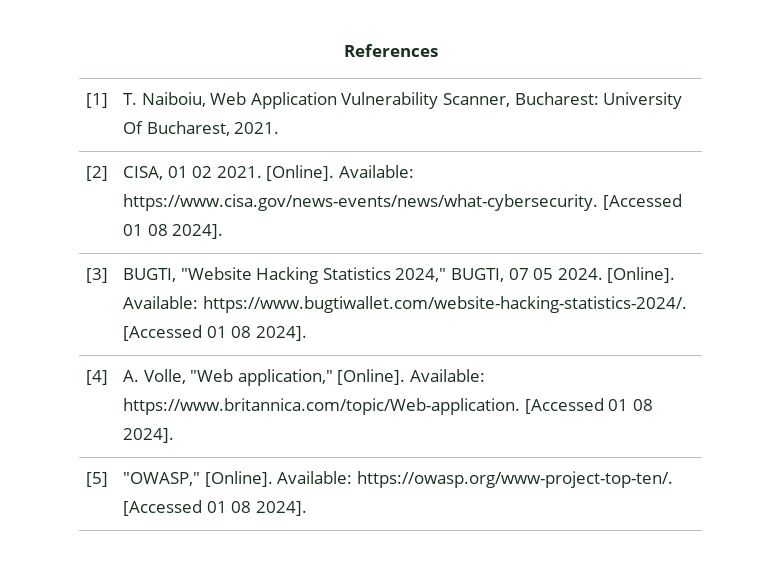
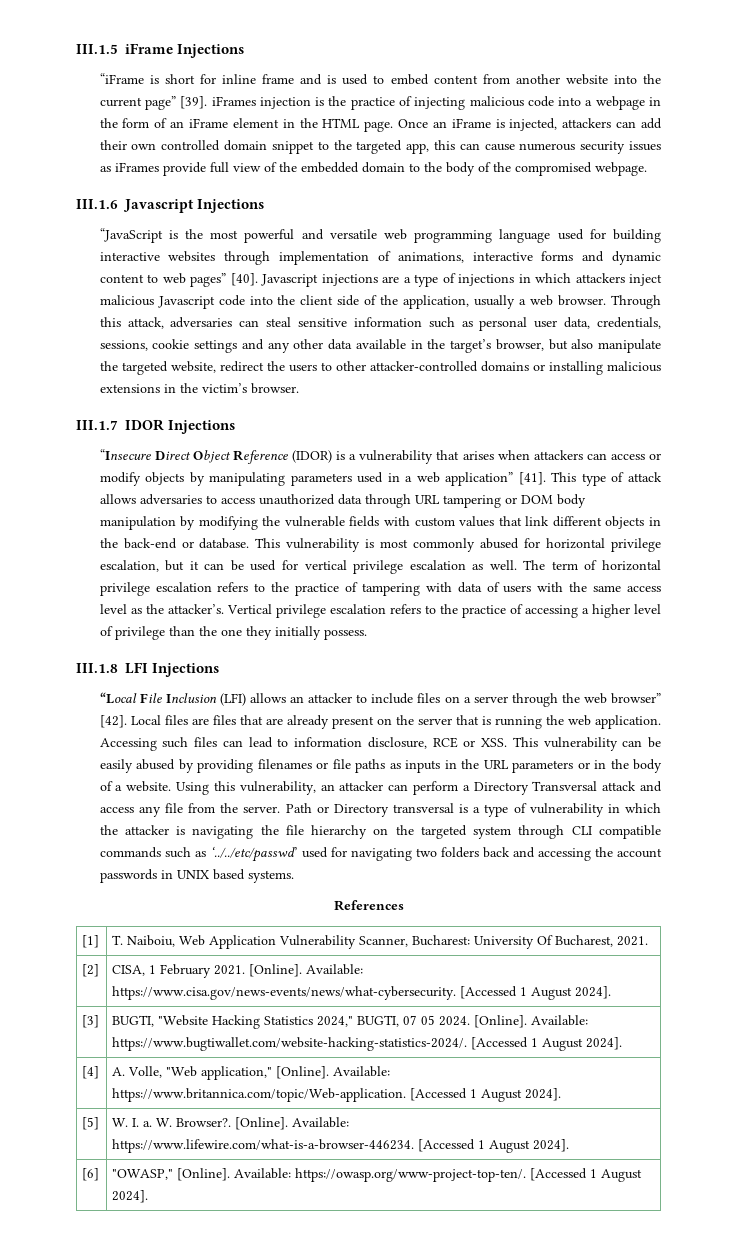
+ III.1.5 iFrame Injections
+ “iFrame is short for inline frame and is used to embed content from another website into the current page” [39]. iFrames injection is the practice of injecting malicious code into a webpage in the form of an iFrame element in the HTML page. Once an iFrame is injected, attackers can add their own controlled domain snippet to the targeted app, this can cause numerous security issues as iFrames provide full view of the embedded domain to the body of the compromised webpage.
+ III.1.6 Javascript Injections
+ “JavaScript is the most powerful and versatile web programming language used for building interactive websites through implementation of animations, interactive forms and dynamic content to web pages” [40]. Javascript injections are a type of injections in which attackers inject malicious Javascript code into the client side of the application, usually a web browser. Through this attack, adversaries can steal sensitive information such as personal user data, credentials, sessions, cookie settings and any other data available in the target’s browser, but also manipulate the targeted website, redirect the users to other attacker-controlled domains or installing malicious extensions in the victim’s browser.
+ III.1.7 IDOR Injections
+ “Insecure Direct Object Reference (IDOR) is a vulnerability that arises when attackers can access or modify objects by manipulating parameters used in a web application” [41]. This type of attack allows adversaries to access unauthorized data through URL tampering or DOM body manipulation by modifying the vulnerable fields with custom values that link different objects in the back-end or database. This vulnerability is most commonly abused for horizontal privilege escalation, but it can be used for vertical privilege escalation as well. The term of horizontal privilege escalation refers to the practice of tampering with data of users with the same access level as the attacker’s. Vertical privilege escalation refers to the practice of accessing a higher level of privilege than the one they initially possess.
+ III.1.8 LFI Injections
+ “Local File Inclusion (LFI) allows an attacker to include files on a server through the web browser” [42]. Local files are files that are already present on the server that is running the web application. Accessing such files can lead to information disclosure, RCE or XSS. This vulnerability can be easily abused by providing filenames or file paths as inputs in the URL parameters or in the body of a website. Using this vulnerability, an attacker can perform a Directory Transversal attack and access any file from the server. Path or Directory transversal is a type of vulnerability in which the attacker is navigating the file hierarchy on the targeted system through CLI compatible commands such as ‘../../etc/passwd’ used for navigating two folders back and accessing the account passwords in UNIX based systems.
- [2] | CISA, 01 02 2021. [Online]. Available: https://www.cisa.gov/news-events/news/what-cybersecurity. [Accessed 01 08 2024].
+ [2] | CISA, 1 February 2021. [Online]. Available: https://www.cisa.gov/news-events/news/what-cybersecurity. [Accessed 1 August 2024].
- [3] | BUGTI, "Website Hacking Statistics 2024," BUGTI, 07 05 2024. [Online]. Available: https://www.bugtiwallet.com/website-hacking-statistics-2024/. [Accessed 01 08 2024].
+ [3] | BUGTI, "Website Hacking Statistics 2024," BUGTI, 07 05 2024. [Online]. Available: https://www.bugtiwallet.com/website-hacking-statistics-2024/. [Accessed 1 August 2024].
- [4] | A. Volle, "Web application," [Online]. Available: https://www.britannica.com/topic/Web-application. [Accessed 01 08 2024].
+ [4] | A. Volle, "Web application," [Online]. Available: https://www.britannica.com/topic/Web-application. [Accessed 1 August 2024].
- [5] | "OWASP," [Online]. Available: https://owasp.org/www-project-top-ten/. [Accessed 01 08 2024].
+ [5] | W. I. a. W. Browser?. [Online]. Available: https://www.lifewire.com/what-is-a-browser-446234. [Accessed 1 August 2024].
+ [6] | "OWASP," [Online]. Available: https://owasp.org/www-project-top-ten/. [Accessed 1 August 2024].

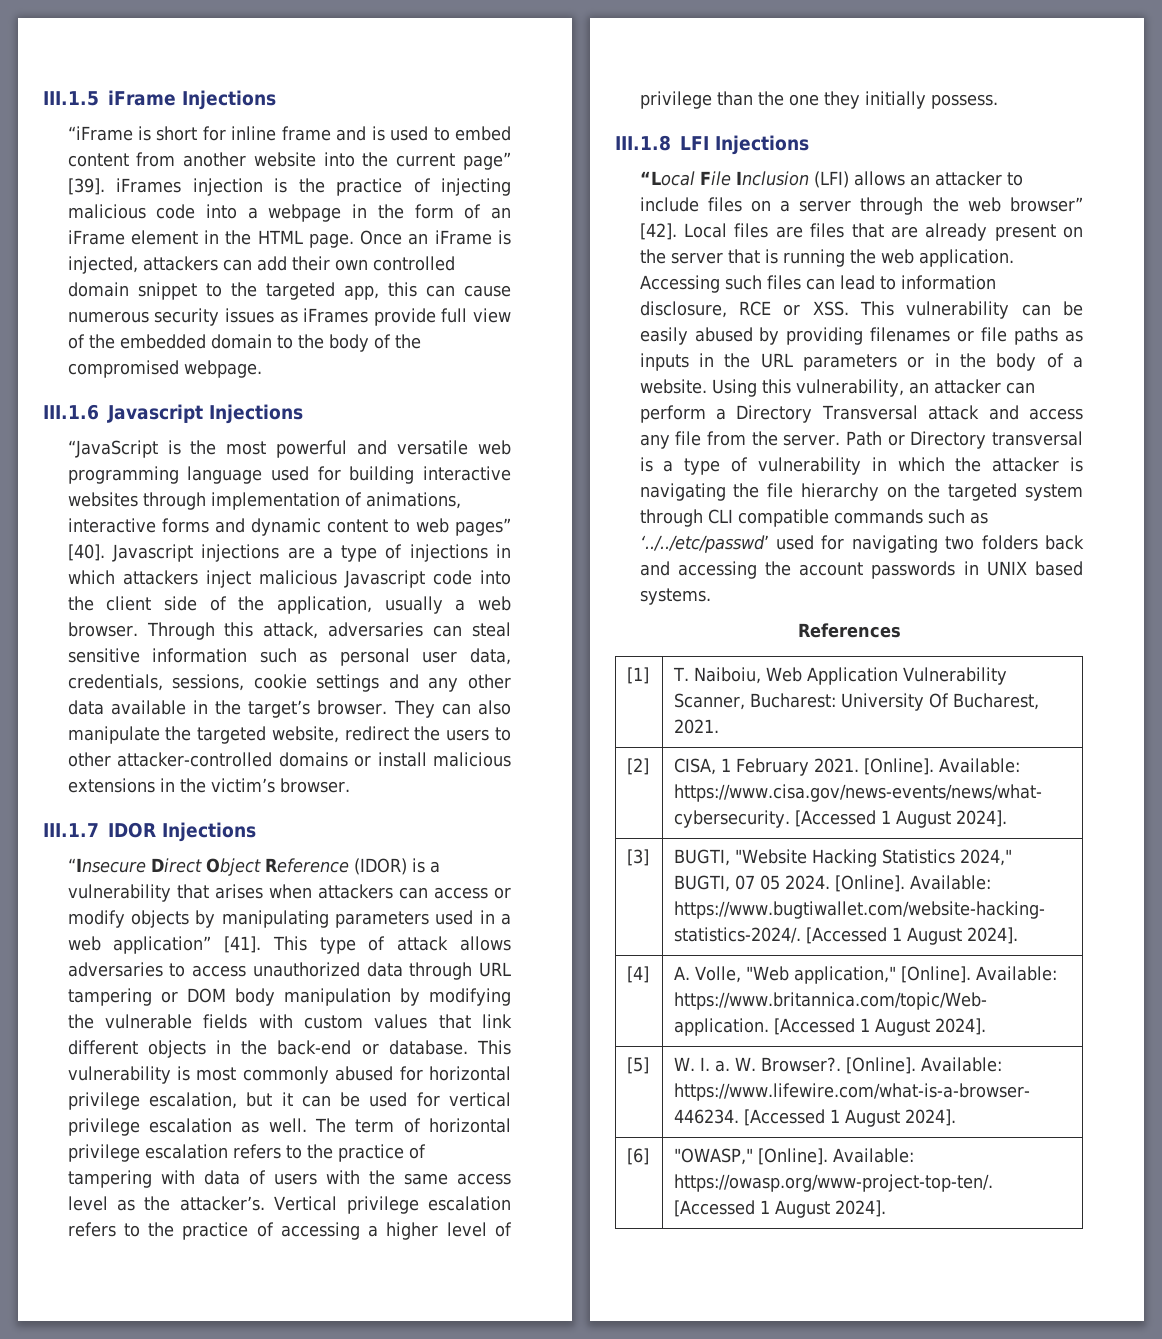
- Through this attack, adversaries can steal sensitive information such as personal user data, credentials, sessions, cookie settings and any other data available in the target’s browser, but also manipulate the targeted website, redirect the users to other attacker-controlled domains or installing malicious extensions in the victim’s browser.
+ Through this attack, adversaries can steal sensitive information such as personal user data, credentials, sessions, cookie settings and any other data available in the target’s browser. They can also manipulate the targeted website, redirect the users to other attacker-controlled domains or install malicious extensions in the victim’s browser.

